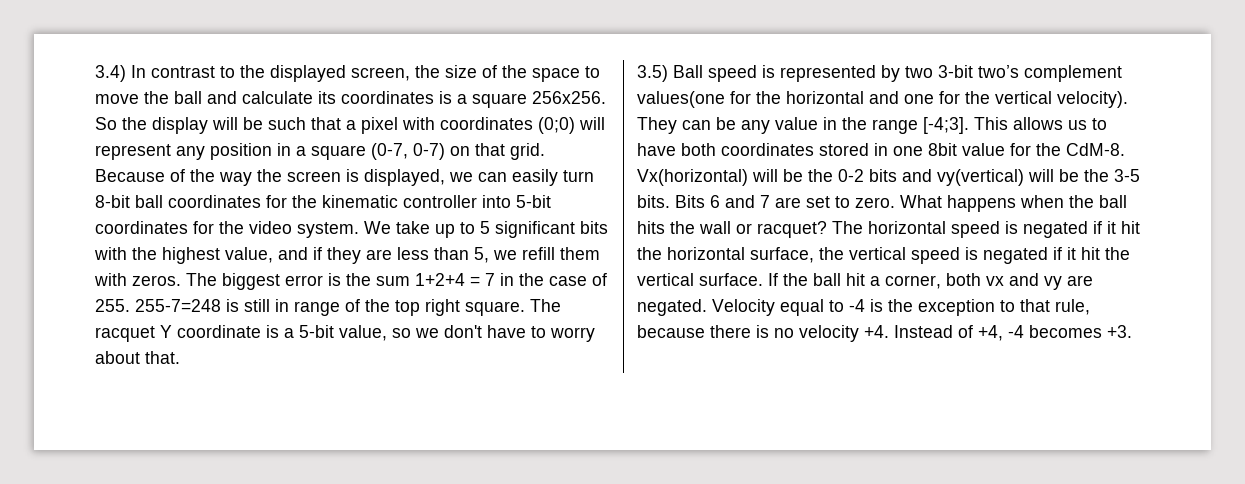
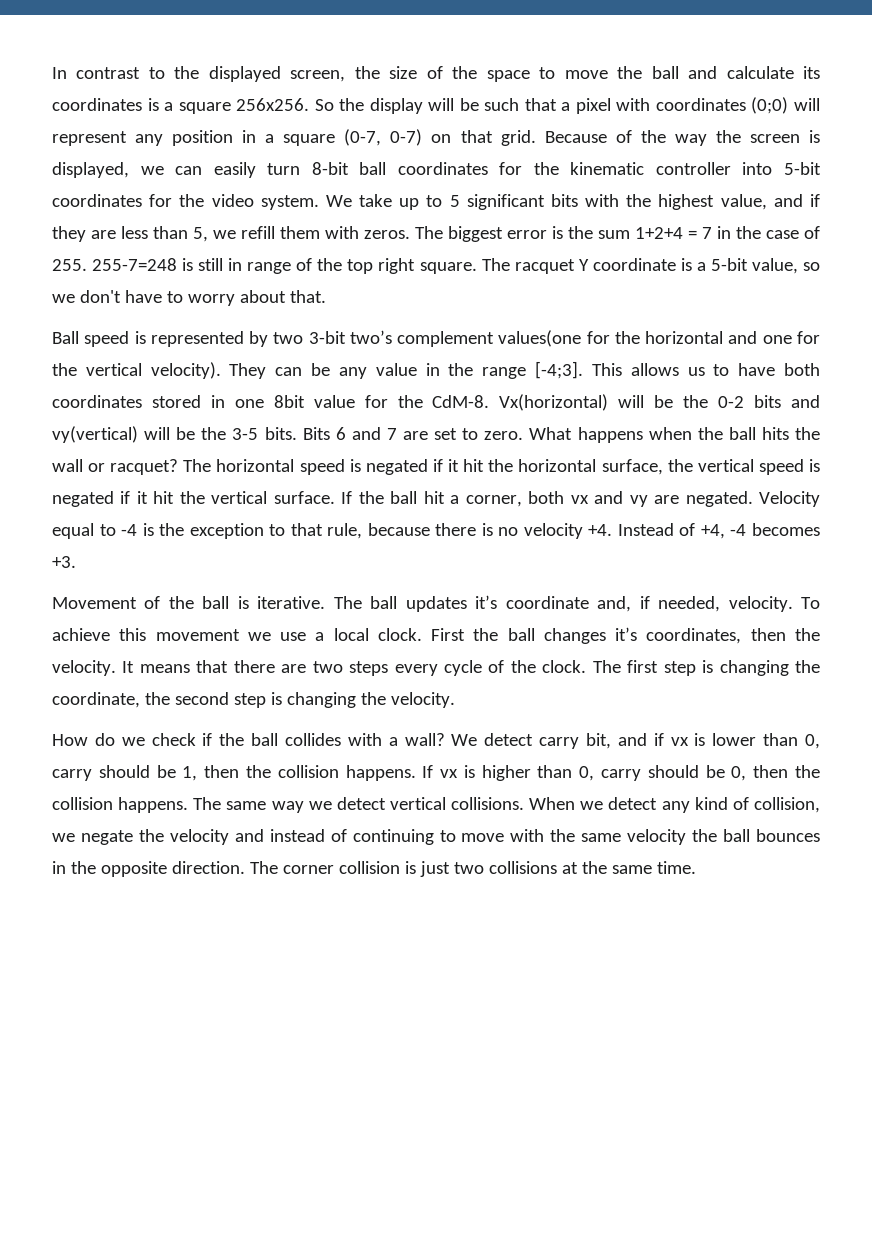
- 3.4) In contrast to the displayed screen, the size of the space to move the ball and calculate its coordinates is a square 256x256.
+ In contrast to the displayed screen, the size of the space to move the ball and calculate its coordinates is a square 256x256.
- 3.5) Ball speed is represented by two 3-bit two’s complement values(one for the horizontal and one for the vertical velocity).
+ Ball speed is represented by two 3-bit two’s complement values(one for the horizontal and one for the vertical velocity).
+ Movement of the ball is iterative. The ball updates it’s coordinate and, if needed, velocity. To achieve this movement we use a local clock. First the ball changes it’s coordinates, then the velocity. It means that there are two steps every cycle of the clock. The first step is changing the coordinate, the second step is changing the velocity.
+ How do we check if the ball collides with a wall? We detect carry bit, and if vx is lower than 0, carry should be 1, then the collision happens. If vx is higher than 0, carry should be 0, then the collision happens. The same way we detect vertical collisions. When we detect any kind of collision, we negate the velocity and instead of continuing to move with the same velocity the ball bounces in the opposite direction. The corner collision is just two collisions at the same time.

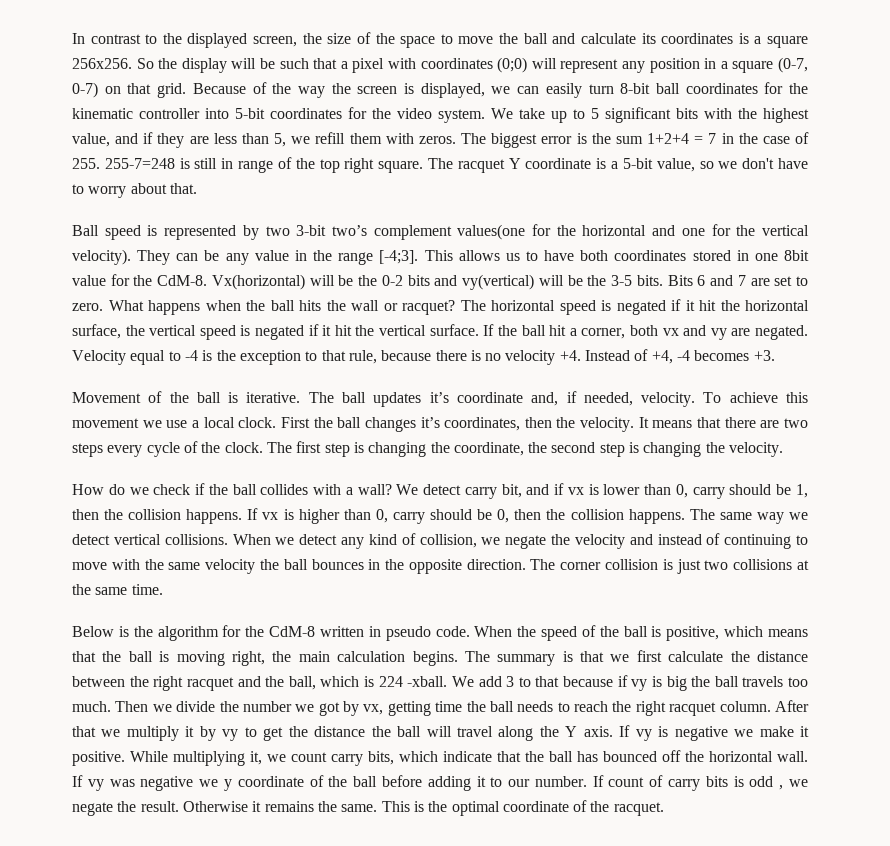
+ Below is the algorithm for the CdM-8 written in pseudo code. When the speed of the ball is positive, which means that the ball is moving right, the main calculation begins. The summary is that we first calculate the distance between the right racquet and the ball, which is 224 -xball. We add 3 to that because if vy is big the ball travels too much. Then we divide the number we got by vx, getting time the ball needs to reach the right racquet column. After that we multiply it by vy to get the distance the ball will travel along the Y axis. If vy is negative we make it positive. While multiplying it, we count carry bits, which indicate that the ball has bounced off the horizontal wall. If vy was negative we y coordinate of the ball before adding it to our number. If count of carry bits is odd , we negate the result. Otherwise it remains the same. This is the optimal coordinate of the racquet.

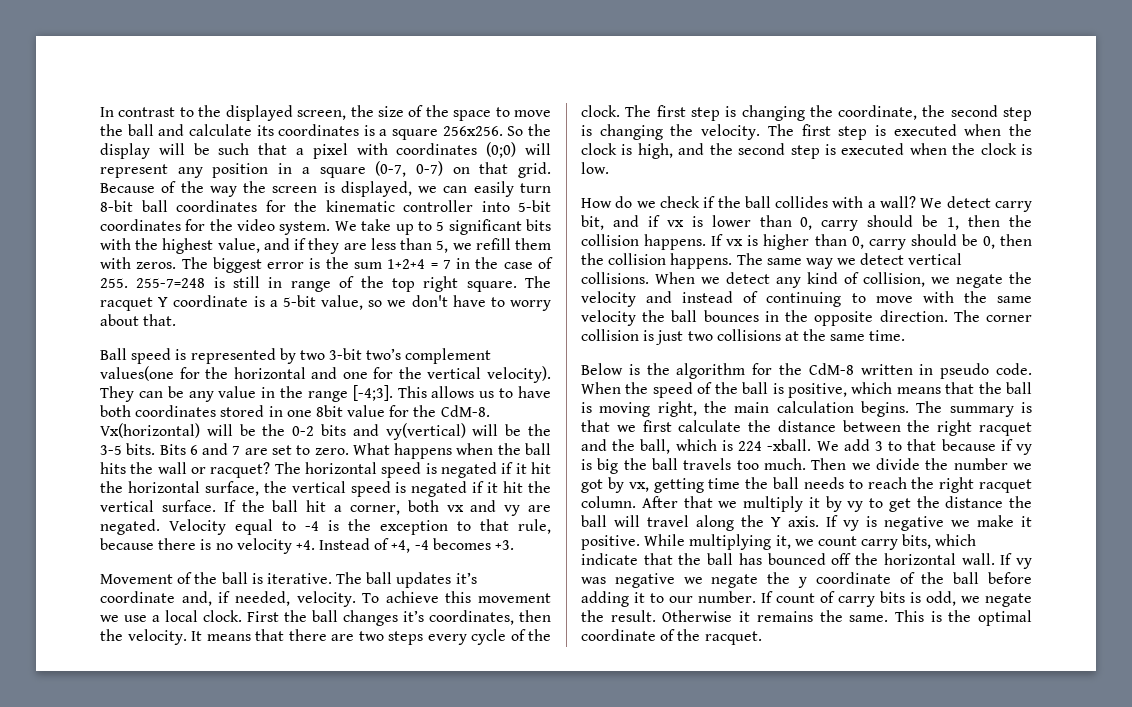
+ The first step is executed when the clock is high, and the second step is executed when the clock is low.
- If vy was negative we y coordinate of the ball before adding it to our number.
+ If vy was negative we negate the y coordinate of the ball before adding it to our number.
- If count of carry bits is odd , we negate the result.
+ If count of carry bits is odd, we negate the result.

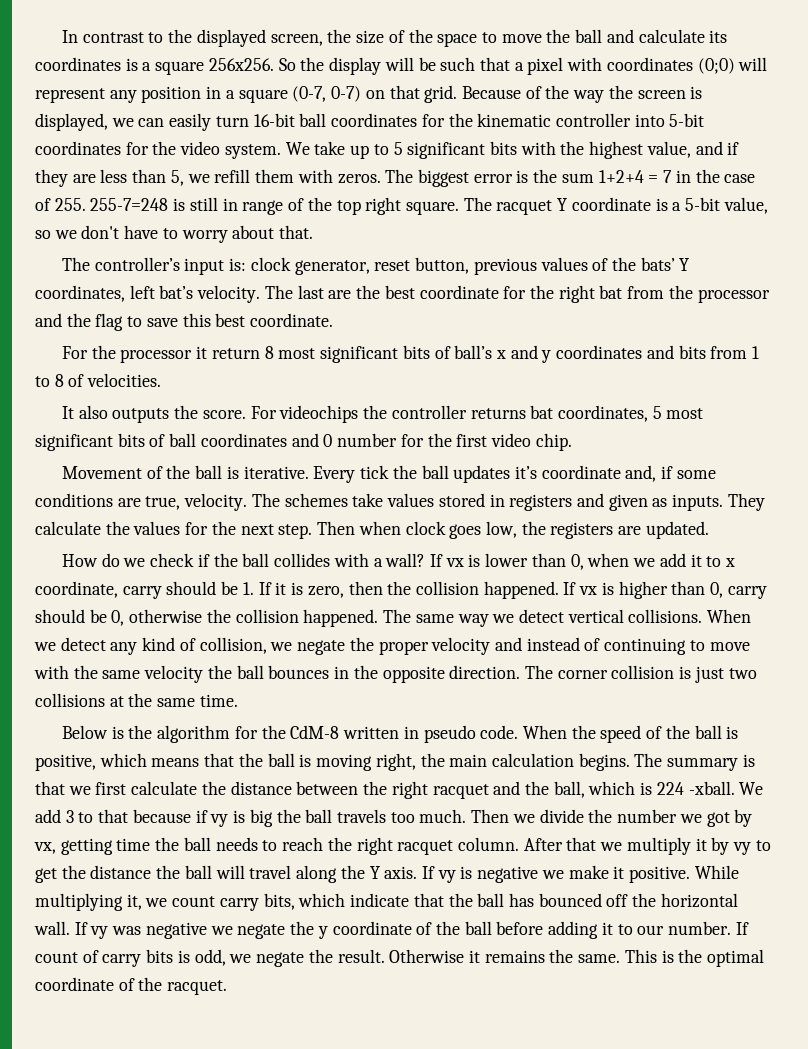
- Because of the way the screen is displayed, we can easily turn 8-bit ball coordinates for the kinematic controller into 5-bit coordinates for the video system.
+ Because of the way the screen is displayed, we can easily turn 16-bit ball coordinates for the kinematic controller into 5-bit coordinates for the video system.
- Ball speed is represented by two 3-bit two’s complement values(one for the horizontal and one for the vertical velocity). They can be any value in the range [-4;3]. This allows us to have both coordinates stored in one 8bit value for the CdM-8. Vx(horizontal) will be the 0-2 bits and vy(vertical) will be the 3-5 bits. Bits 6 and 7 are set to zero. What happens when the ball hits the wall or racquet? The horizontal speed is negated if it hit the horizontal surface, the vertical speed is negated if it hit the vertical surface. If the ball hit a corner, both vx and vy are negated. Velocity equal to -4 is the exception to that rule, because there is no velocity +4. Instead of +4, -4 becomes +3.
+ The controller’s input is: clock generator, reset button, previous values of the bats’ Y coordinates, left bat’s velocity. The last are the best coordinate for the right bat from the processor and the flag to save this best coordinate.
+ For the processor it return 8 most significant bits of ball’s x and y coordinates and bits from 1 to 8 of velocities.
+ It also outputs the score. For videochips the controller returns bat coordinates, 5 most significant bits of ball coordinates and 0 number for the first video chip.
- The ball updates it’s coordinate and, if needed, velocity. To achieve this movement we use a local clock. First the ball changes it’s coordinates, then the velocity. It means that there are two steps every cycle of the clock. The first step is changing the coordinate, the second step is changing the velocity. The first step is executed when the clock is high, and the second step is executed when the clock is low.
+ Every tick the ball updates it’s coordinate and, if some conditions are true, velocity. The schemes take values stored in registers and given as inputs. They calculate the values for the next step. Then when clock goes low, the registers are updated.
- We detect carry bit, and if vx is lower than 0, carry should be 1, then the collision happens.
+ If vx is lower than 0, when we add it to x coordinate, carry should be 1. If it is zero, then the collision happened.
- If vx is higher than 0, carry should be 0, then the collision happens.
+ If vx is higher than 0, carry should be 0, otherwise the collision happened.
- When we detect any kind of collision, we negate the velocity and instead of continuing to move with the same velocity the ball bounces in the opposite direction.
+ When we detect any kind of collision, we negate the proper velocity and instead of continuing to move with the same velocity the ball bounces in the opposite direction.

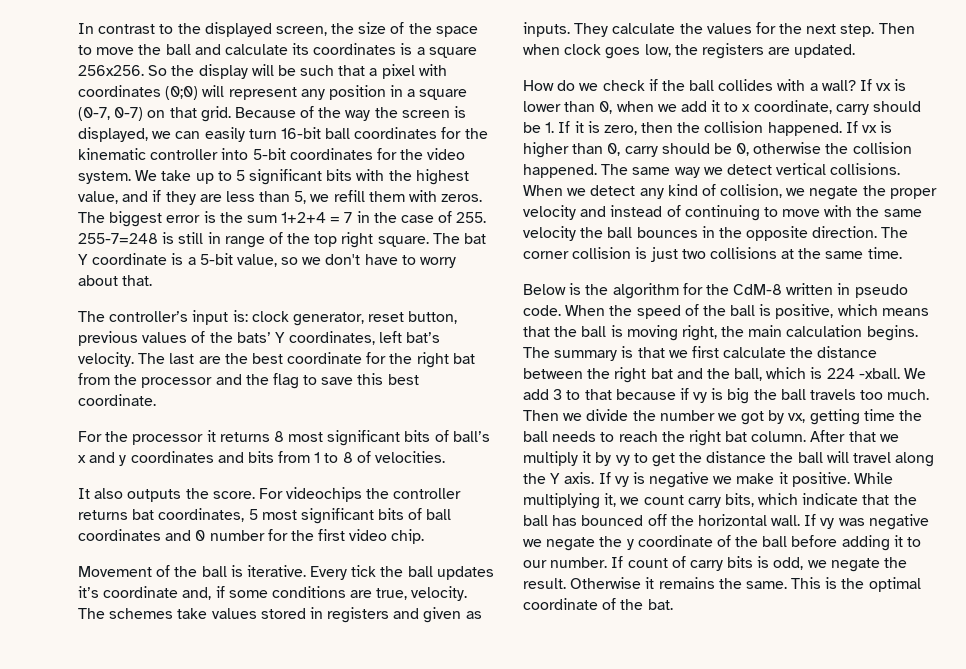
- The racquet Y coordinate is a 5-bit value, so we don't have to worry about that.
+ The bat Y coordinate is a 5-bit value, so we don't have to worry about that.
- For the processor it return 8 most significant bits of ball’s x and y coordinates and bits from 1 to 8 of velocities.
+ For the processor it returns 8 most significant bits of ball’s x and y coordinates and bits from 1 to 8 of velocities.
- The summary is that we first calculate the distance between the right racquet and the ball, which is 224 -xball.
+ The summary is that we first calculate the distance between the right bat and the ball, which is 224 -xball.
- Then we divide the number we got by vx, getting time the ball needs to reach the right racquet column.
+ Then we divide the number we got by vx, getting time the ball needs to reach the right bat column.
- This is the optimal coordinate of the racquet.
+ This is the optimal coordinate of the bat.

